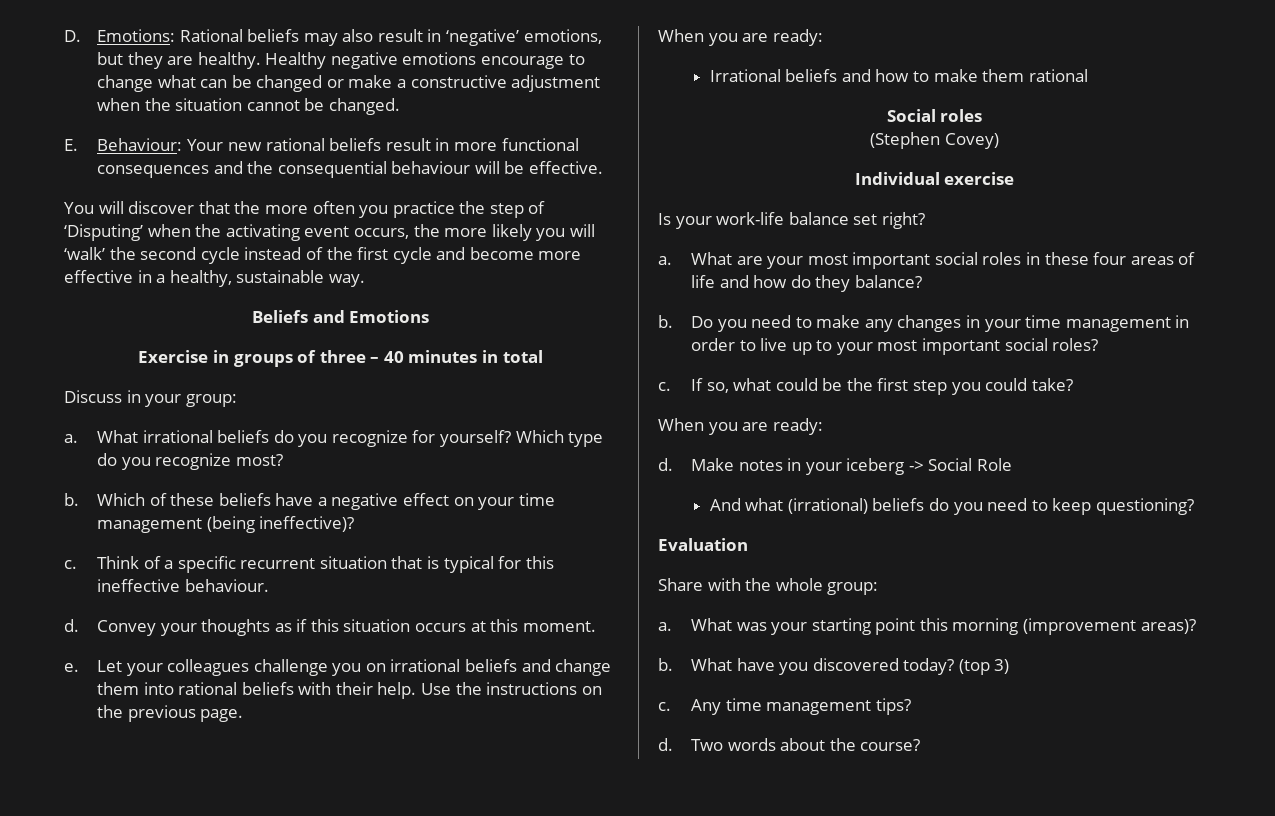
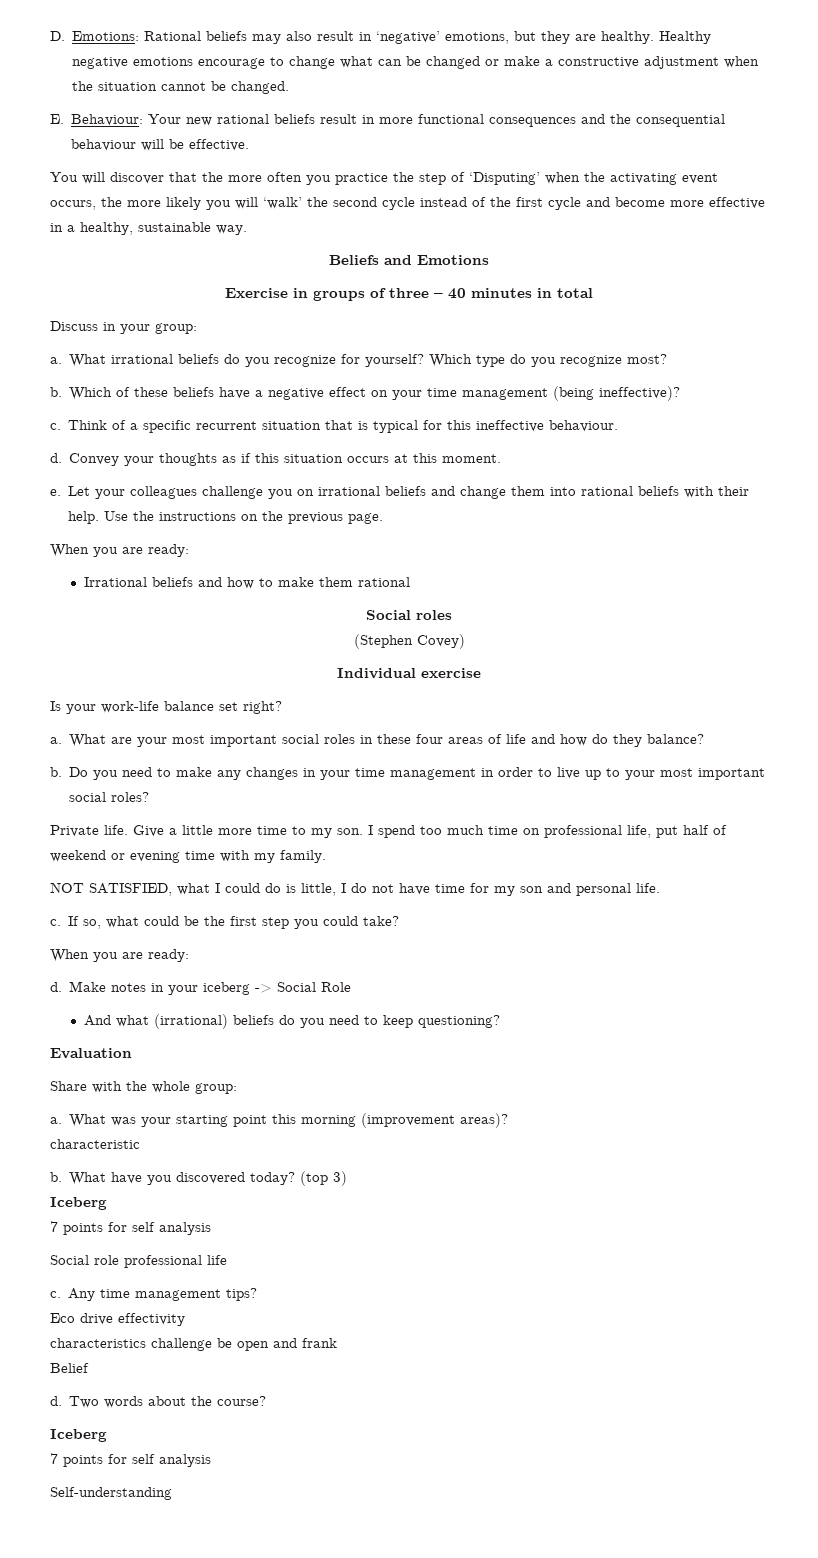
+ Private life. Give a little more time to my son. I spend too much time on professional life, put half of weekend or evening time with my family.
+ NOT SATISFIED, what I could do is little, I do not have time for my son and personal life.
+ characteristic
  (top 3)
+ Iceberg
+ 7 points for self analysis
+ Social role professional life
+ Eco drive effectivity
+ characteristics challenge be open and frank
+ Belief
  Two words about the course?
+ Iceberg
+ 7 points for self analysis
+ Self-understanding

